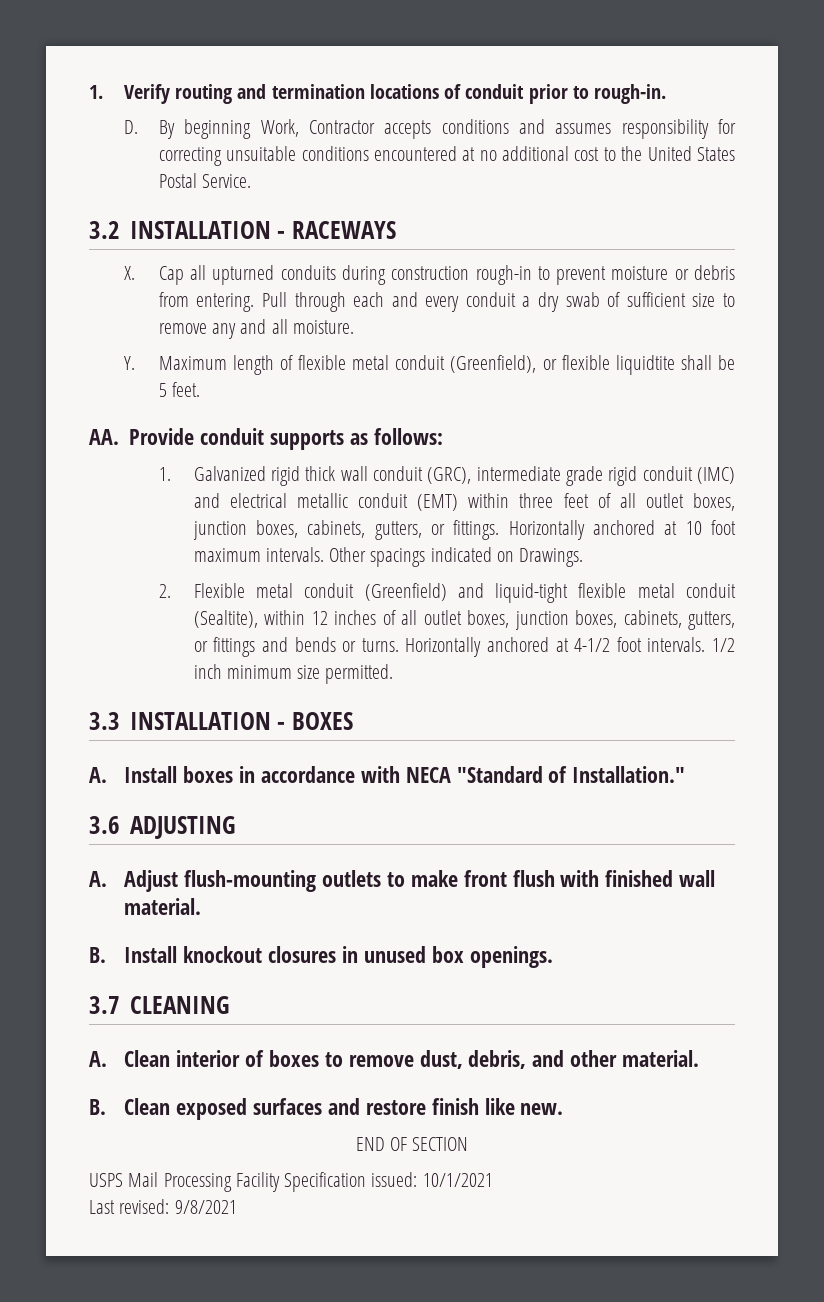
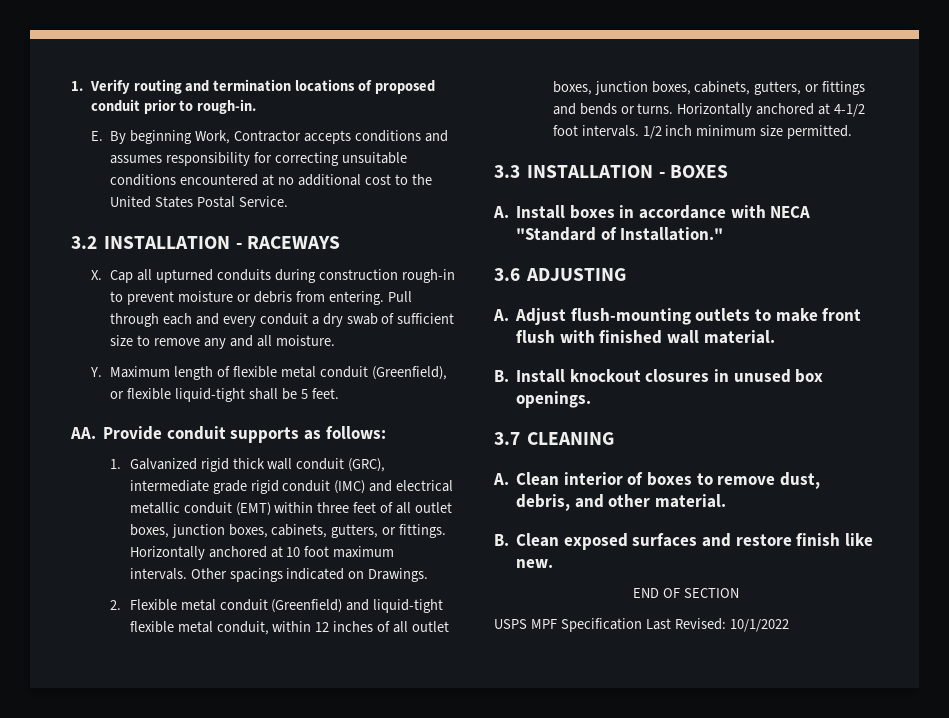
- 1. Verify routing and termination locations of conduit prior to rough-in.
+ 1. Verify routing and termination locations of proposed conduit prior to rough-in.
- D. By beginning Work, Contractor accepts conditions and assumes responsibility for correcting unsuitable conditions encountered at no additional cost to the United States Postal Service.
+ E. By beginning Work, Contractor accepts conditions and assumes responsibility for correcting unsuitable conditions encountered at no additional cost to the United States Postal Service.
- Y. Maximum length of flexible metal conduit (Greenfield), or flexible liquidtite shall be 5 feet.
+ Y. Maximum length of flexible metal conduit (Greenfield), or flexible liquid-tight shall be 5 feet.
- 2. Flexible metal conduit (Greenfield) and liquid-tight flexible metal conduit (Sealtite), within 12 inches of all outlet boxes, junction boxes, cabinets, gutters, or fittings and bends or turns.
+ 2. Flexible metal conduit (Greenfield) and liquid-tight flexible metal conduit, within 12 inches of all outlet boxes, junction boxes, cabinets, gutters, or fittings and bends or turns.
- USPS Mail Processing Facility Specification issued: 10/1/2021
- Last revised: 9/8/2021
+ USPS MPF Specification Last Revised: 10/1/2022

